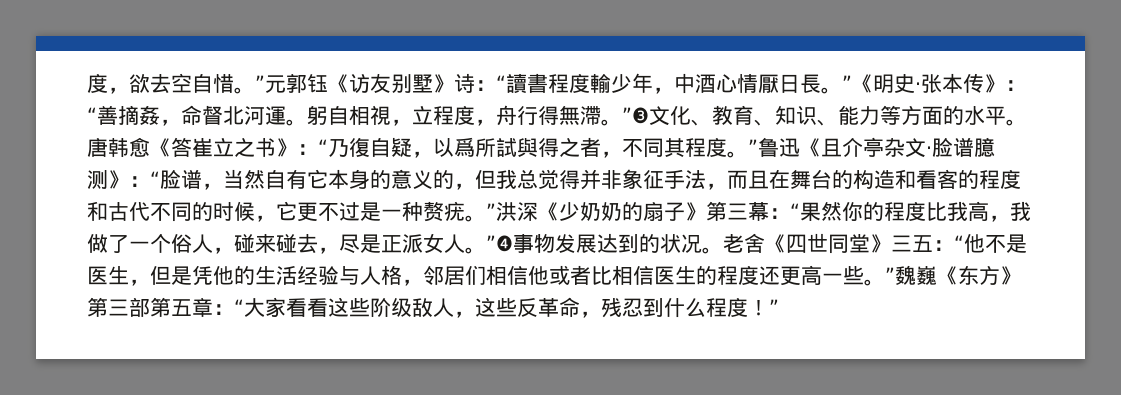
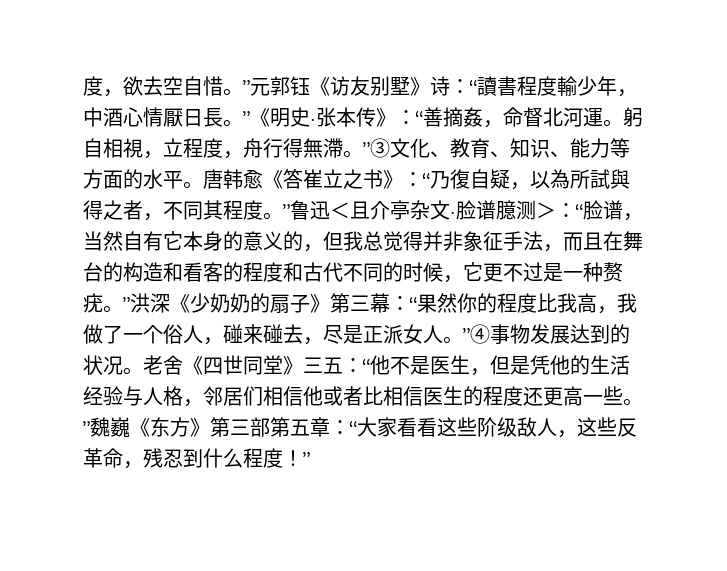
- 躬自相視，立程度，舟行得無滯。”❸文化、教育、知识、能力等方面的水平。
+ 躬自相視，立程度，舟行得無滯。”③文化、教育、知识、能力等方面的水平。
- “乃復自疑，以爲所試與得之者，不同其程度。”鲁迅《且介亭杂文·脸谱臆测》：
+ “乃復自疑，以為所試與得之者，不同其程度。”鲁迅＜且介亭杂文·脸谱臆测＞：
- “果然你的程度比我高，我做了一个俗人，碰来碰去，尽是正派女人。”❹事物发展达到的状况。
+ “果然你的程度比我高，我做了一个俗人，碰来碰去，尽是正派女人。”④事物发展达到的状况。

